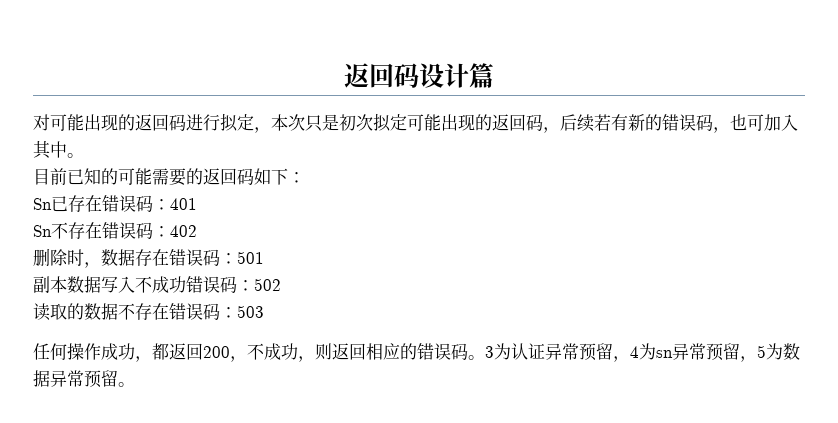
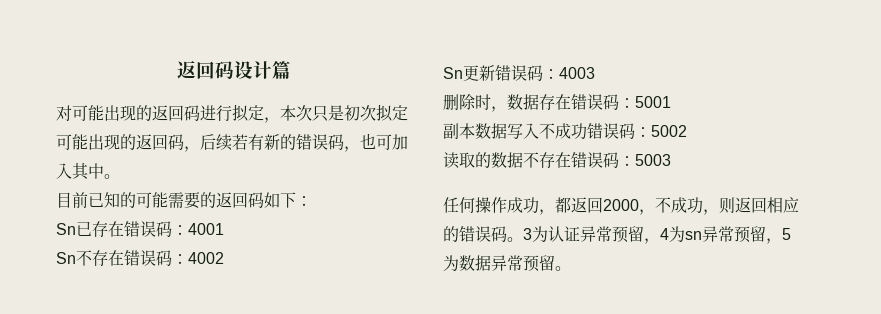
- Sn已存在错误码：401
+ Sn已存在错误码：4001
- Sn不存在错误码：402
+ Sn不存在错误码：4002
+ Sn更新错误码：4003
- 删除时，数据存在错误码：501
+ 删除时，数据存在错误码：5001
- 副本数据写入不成功错误码：502
+ 副本数据写入不成功错误码：5002
- 读取的数据不存在错误码：503
+ 读取的数据不存在错误码：5003
- 任何操作成功，都返回200，不成功，则返回相应的错误码。
+ 任何操作成功，都返回2000，不成功，则返回相应的错误码。

